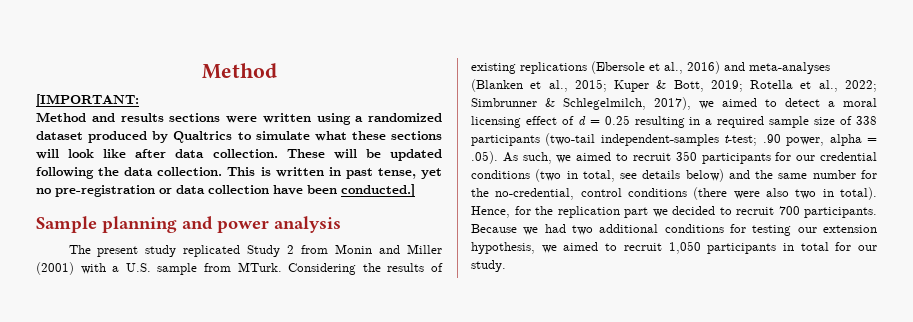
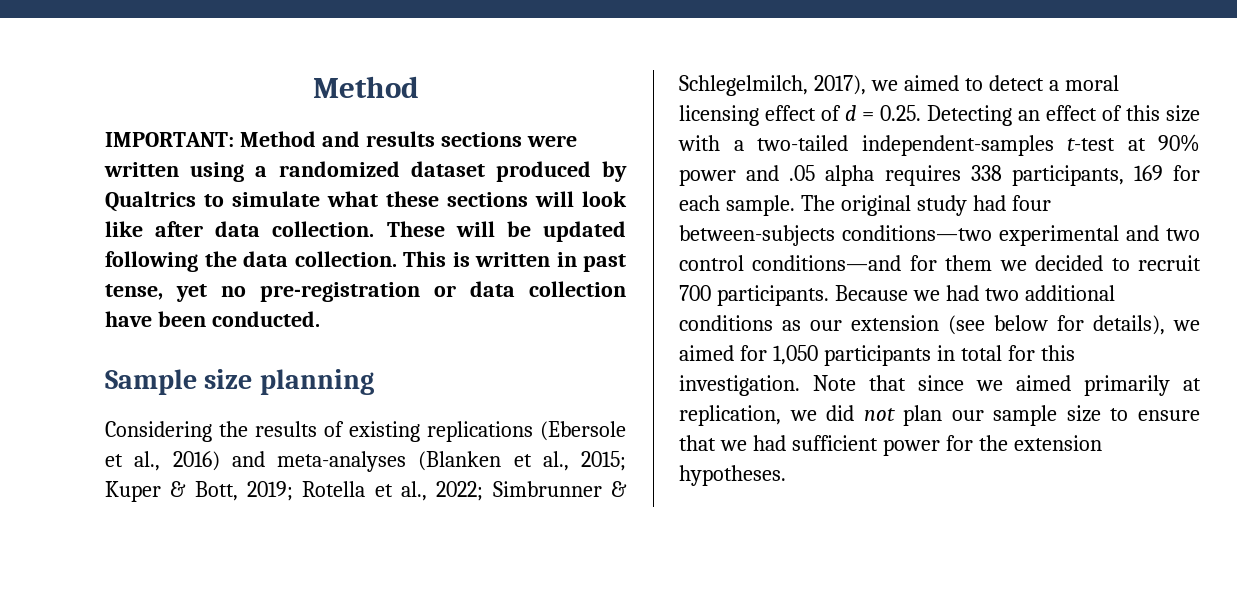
- [IMPORTANT:
- Method and results sections were written using a randomized dataset produced by Qualtrics to simulate what these sections will look like after data collection.
+ IMPORTANT: Method and results sections were written using a randomized dataset produced by Qualtrics to simulate what these sections will look like after data collection.
- This is written in past tense, yet no pre-registration or data collection have been conducted.]
+ This is written in past tense, yet no pre-registration or data collection have been conducted.
- Sample planning and power analysis
- The present study replicated Study 2 from Monin and Miller (2001) with a U.S. sample from MTurk. Considering the results of existing replications (Ebersole et al., 2016) and meta-analyses (Blanken et al., 2015; Kuper & Bott, 2019; Rotella et al., 2022; Simbrunner & Schlegelmilch, 2017), we aimed to detect a moral licensing effect of d = 0.25 resulting in a required sample size of 338 participants (two-tail independent-samples t-test; .90 power, alpha = .05). As such, we aimed to recruit 350 participants for our credential conditions (two in total, see details below) and the same number for the no-credential, control conditions (there were also two in total). Hence, for the replication part we decided to recruit 700 participants.
+ Sample size planning
+ Considering the results of existing replications (Ebersole et al., 2016) and meta-analyses (Blanken et al., 2015; Kuper & Bott, 2019; Rotella et al., 2022; Simbrunner & Schlegelmilch, 2017), we aimed to detect a moral licensing effect of d = 0.25. Detecting an effect of this size with a two-tailed independent-samples t-test at 90% power and .05 alpha requires 338 participants, 169 for each sample. The original study had four between-subjects conditions—two experimental and two control conditions—and for them we decided to recruit 700 participants.
- Because we had two additional conditions for testing our extension hypothesis, we aimed to recruit 1,050 participants in total for our study.
+ Because we had two additional conditions as our extension (see below for details), we aimed for 1,050 participants in total for this investigation. Note that since we aimed primarily at replication, we did not plan our sample size to ensure that we had sufficient power for the extension hypotheses.

